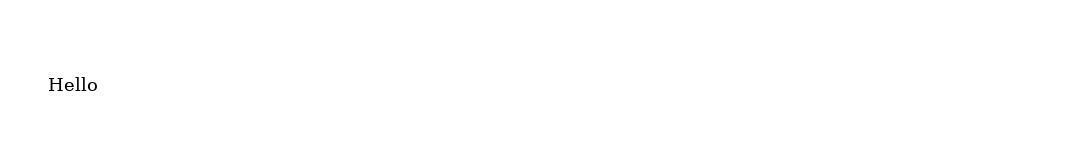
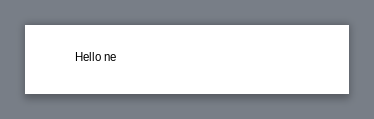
- Hello
+ Hello ne

